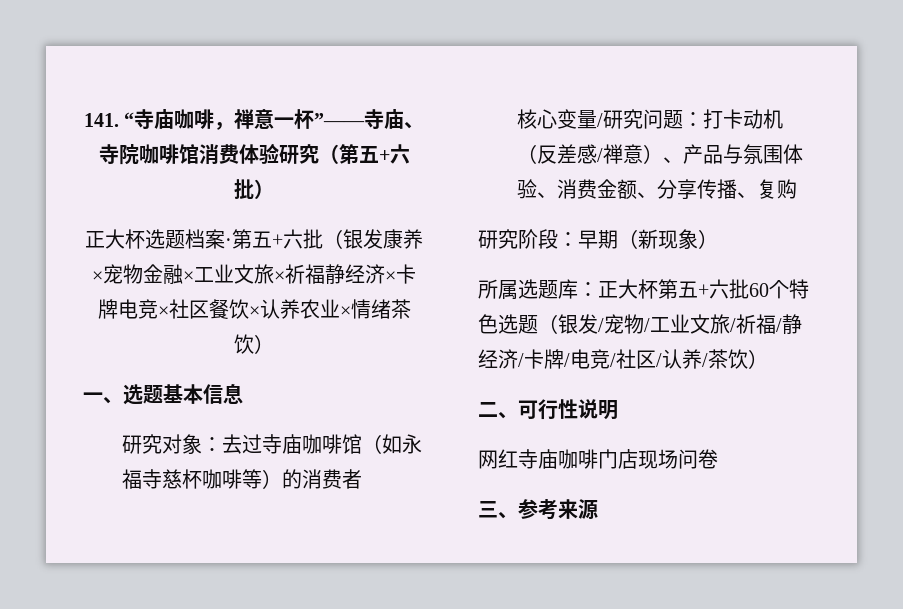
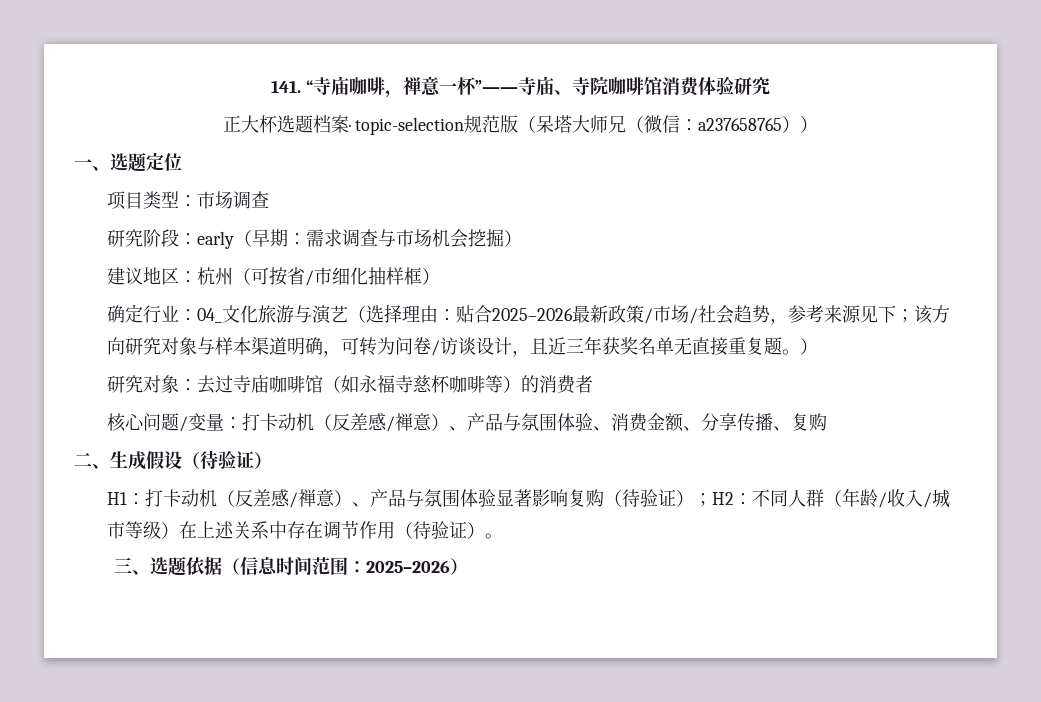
- 141. “寺庙咖啡，禅意一杯”——寺庙、寺院咖啡馆消费体验研究（第五+六批）
+ 141. “寺庙咖啡，禅意一杯”——寺庙、寺院咖啡馆消费体验研究
- 正大杯选题档案·第五+六批（银发康养×宠物金融×工业文旅×祈福静经济×卡牌电竞×社区餐饮×认养农业×情绪茶饮）
- 一、选题基本信息
+ 正大杯选题档案· topic-selection规范版（呆塔大师兄（微信：a237658765））
+ 一、选题定位
+ 项目类型：市场调查
+ 研究阶段：early（早期：需求调查与市场机会挖掘）
+ 建议地区：杭州（可按省/市细化抽样框）
+ 确定行业：04_文化旅游与演艺（选择理由：贴合2025–2026最新政策/市场/社会趋势，参考来源见下；该方向研究对象与样本渠道明确，可转为问卷/访谈设计，且近三年获奖名单无直接重复题。）
- 核心变量/研究问题：打卡动机（反差感/禅意）、产品与氛围体验、消费金额、分享传播、复购
+ 核心问题/变量：打卡动机（反差感/禅意）、产品与氛围体验、消费金额、分享传播、复购
- 研究阶段：早期（新现象）
- 所属选题库：正大杯第五+六批60个特色选题（银发/宠物/工业文旅/祈福/静经济/卡牌/电竞/社区/认养/茶饮）
- 二、可行性说明
- 网红寺庙咖啡门店现场问卷
- 三、参考来源
+ 二、生成假设（待验证）
+ H1：打卡动机（反差感/禅意）、产品与氛围体验显著影响复购（待验证）；H2：不同人群（年龄/收入/城市等级）在上述关系中存在调节作用（待验证）。
+ 三、选题依据（信息时间范围：2025–2026）

